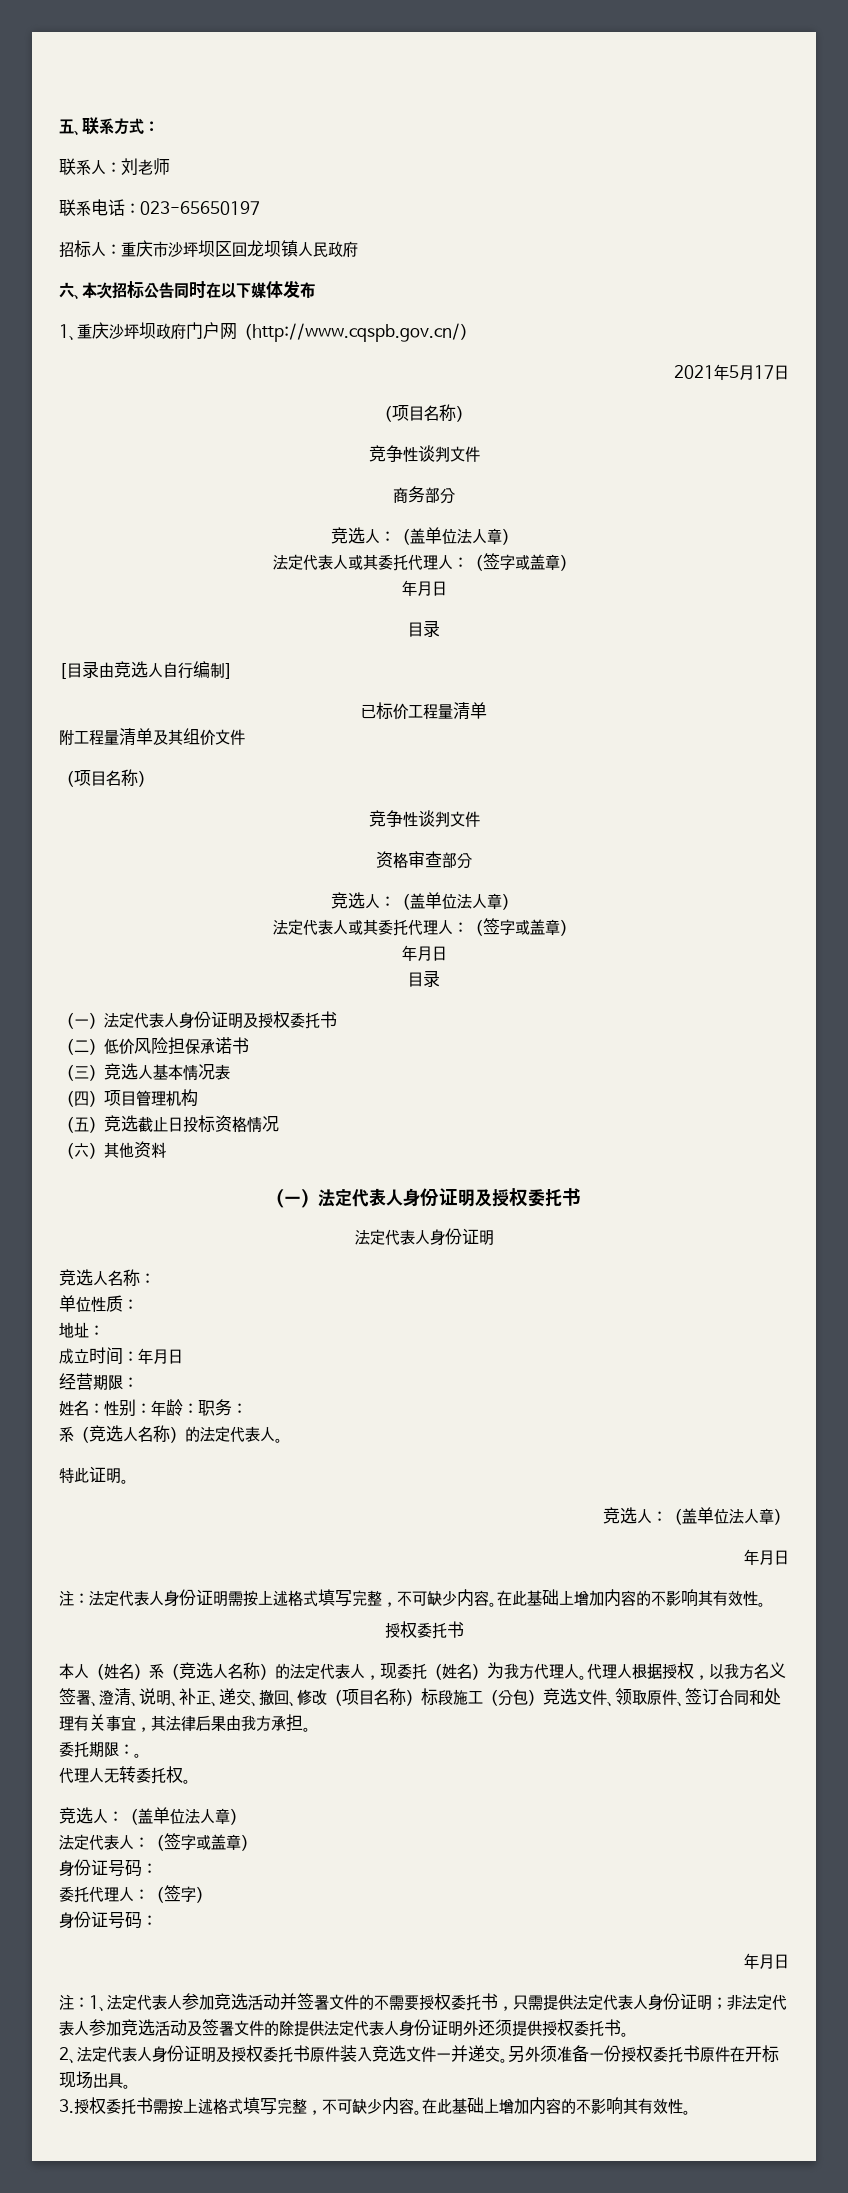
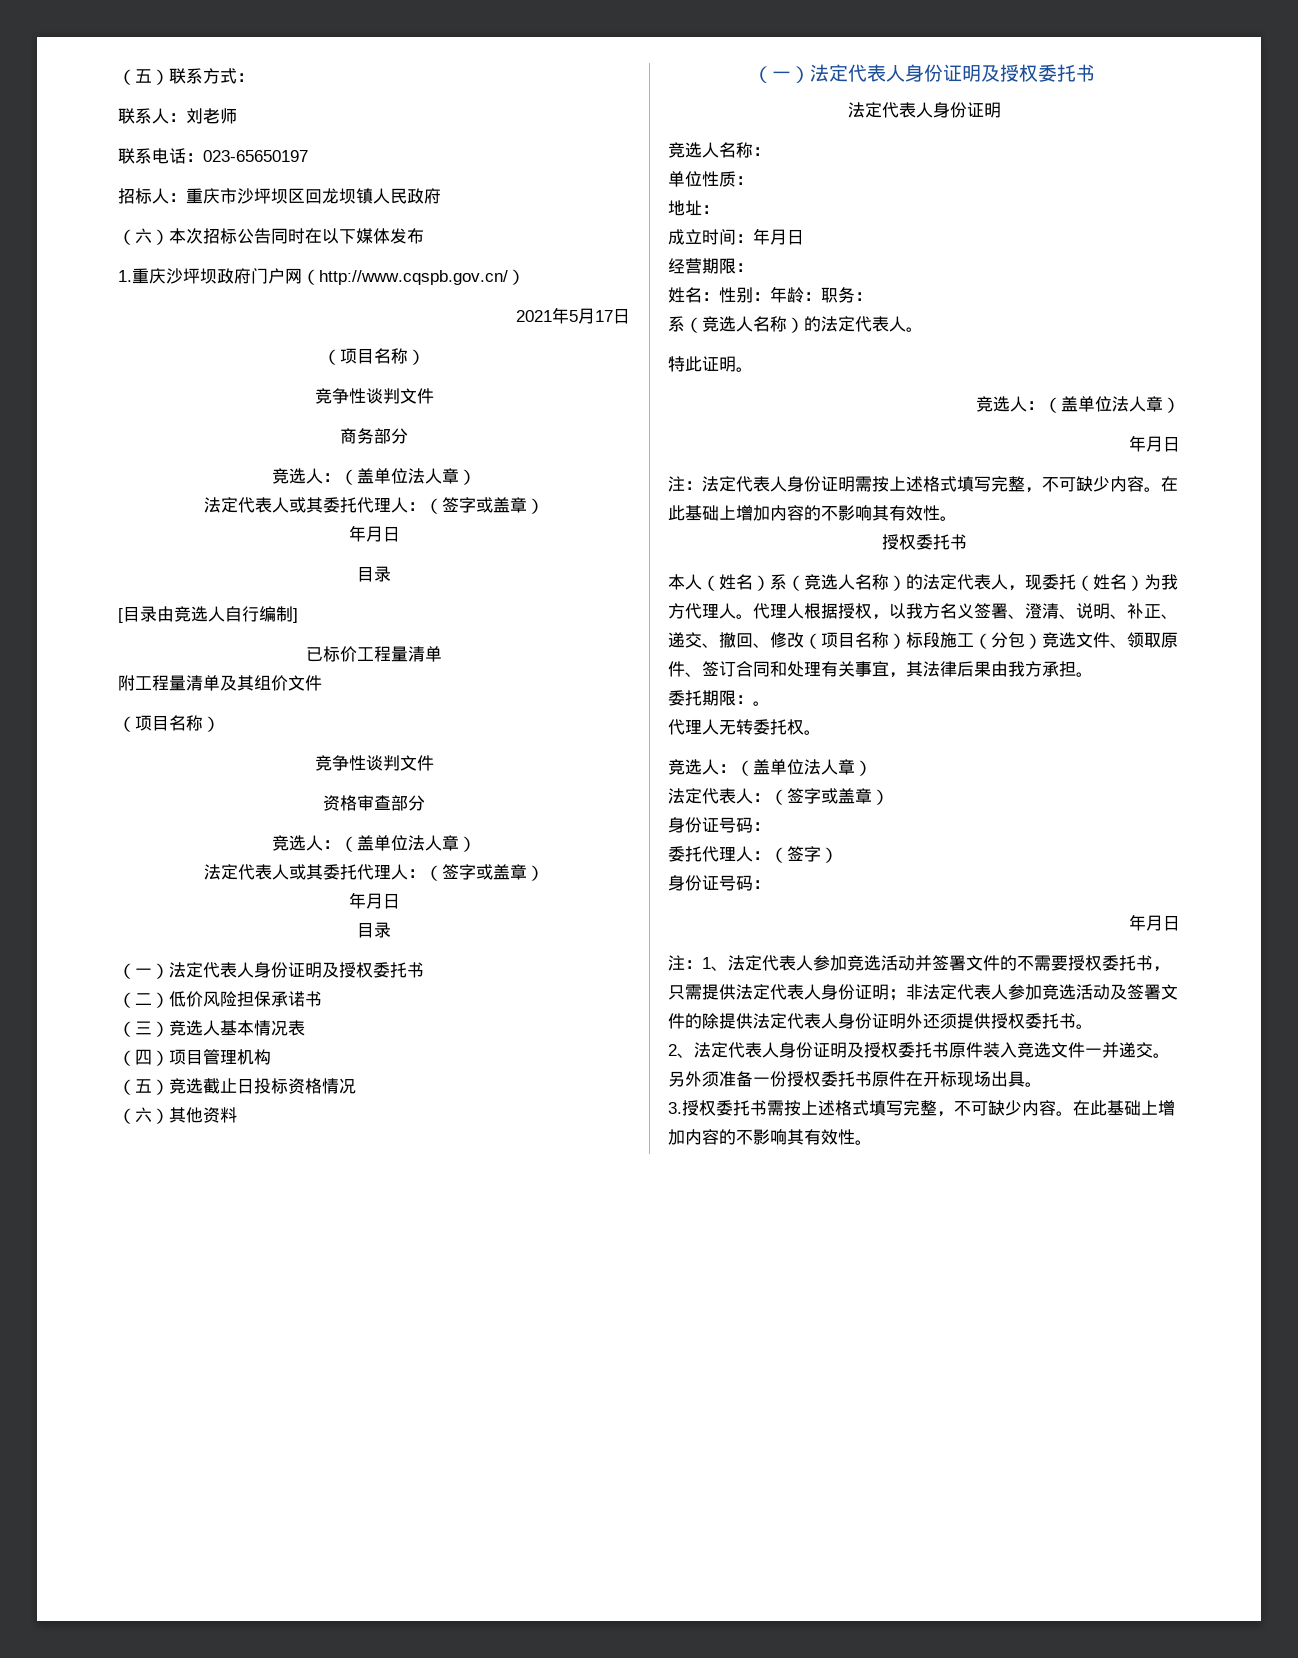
- 五、联系方式：
+ （五）联系方式：
- 六、本次招标公告同时在以下媒体发布
+ （六）本次招标公告同时在以下媒体发布
- 1、重庆沙坪坝政府门户网（http://www.cqspb.gov.cn/）
+ 1.重庆沙坪坝政府门户网（http://www.cqspb.gov.cn/）

